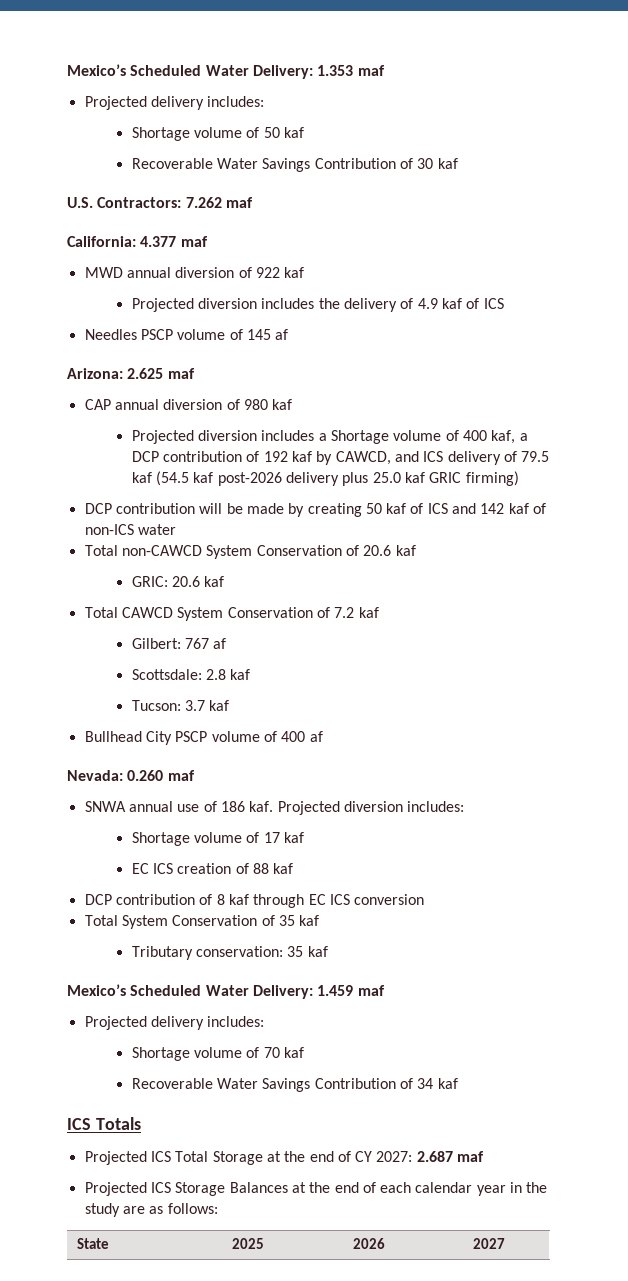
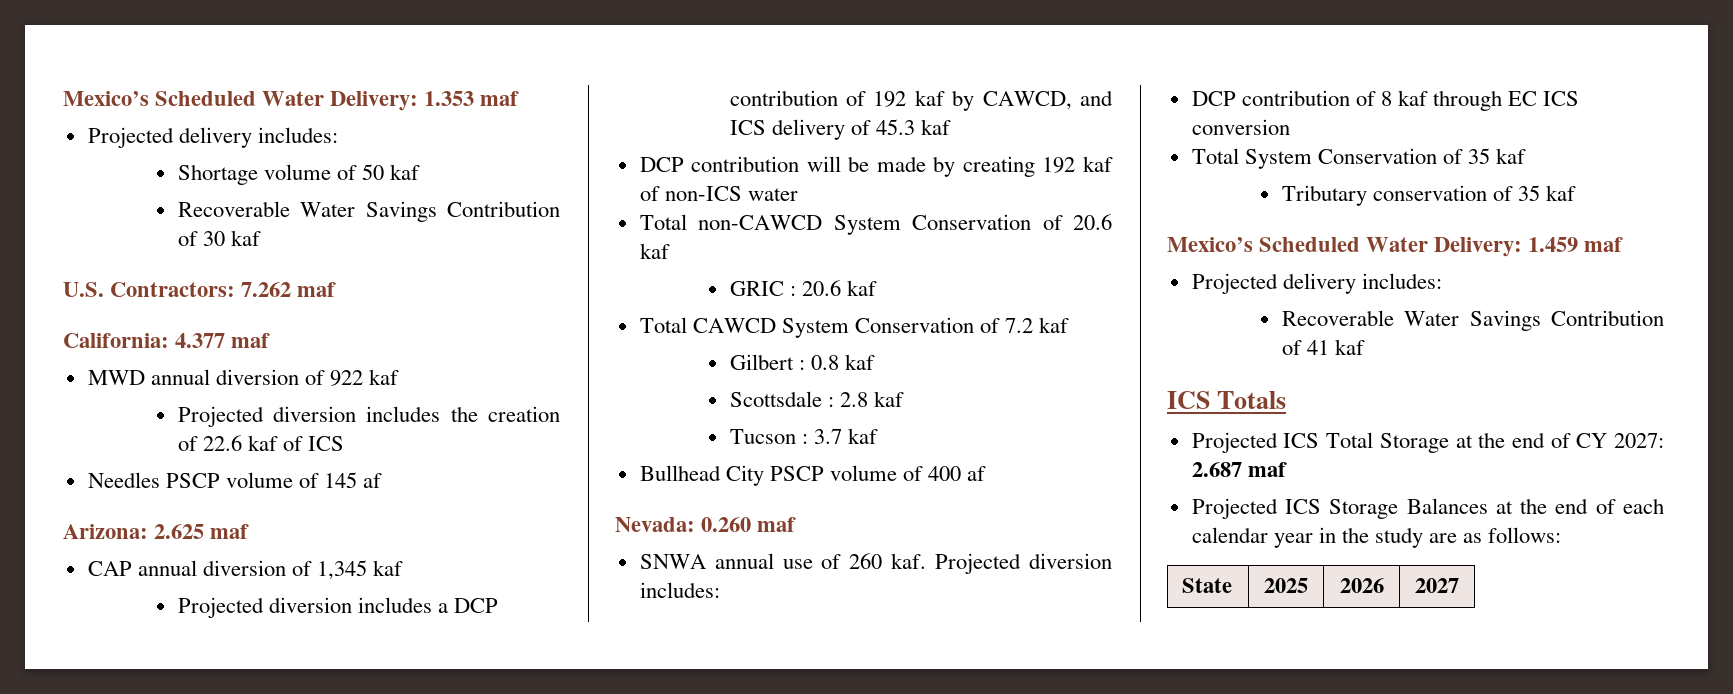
- Projected diversion includes the delivery of 4.9 kaf of ICS
+ Projected diversion includes the creation of 22.6 kaf of ICS
- CAP annual diversion of 980 kaf
+ CAP annual diversion of 1,345 kaf
- Projected diversion includes a Shortage volume of 400 kaf, a DCP contribution of 192 kaf by CAWCD, and ICS delivery of 79.5 kaf (54.5 kaf post-2026 delivery plus 25.0 kaf GRIC firming)
+ Projected diversion includes a DCP contribution of 192 kaf by CAWCD, and ICS delivery of 45.3 kaf
- DCP contribution will be made by creating 50 kaf of ICS and 142 kaf of non-ICS water
+ DCP contribution will be made by creating 192 kaf of non-ICS water
- GRIC: 20.6 kaf
+ GRIC : 20.6 kaf
- Gilbert: 767 af
- Scottsdale: 2.8 kaf
+ Gilbert : 0.8 kaf
+ Scottsdale : 2.8 kaf
- Tucson: 3.7 kaf
+ Tucson : 3.7 kaf
- SNWA annual use of 186 kaf.
+ SNWA annual use of 260 kaf.
- Shortage volume of 17 kaf
- EC ICS creation of 88 kaf
- Tributary conservation: 35 kaf
+ Tributary conservation of 35 kaf
- Shortage volume of 70 kaf
- Recoverable Water Savings Contribution of 34 kaf
+ Recoverable Water Savings Contribution of 41 kaf

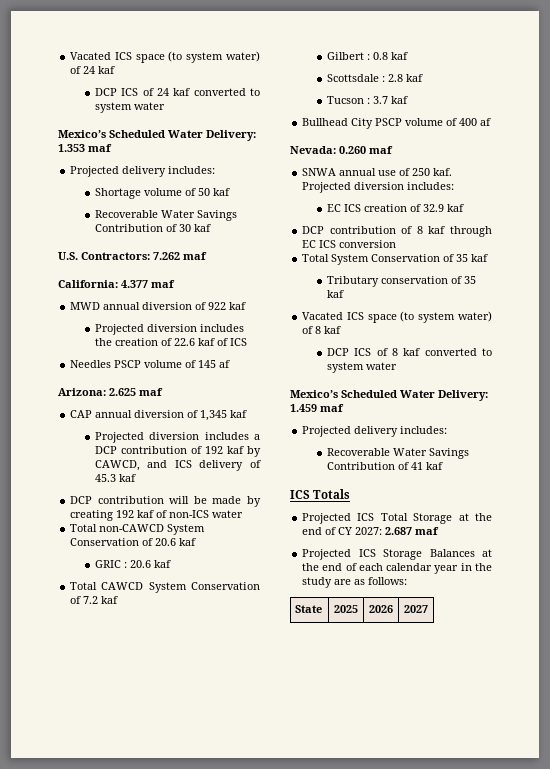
+ Vacated ICS space (to system water) of 24 kaf
+ DCP ICS of 24 kaf converted to system water
- SNWA annual use of 260 kaf.
+ SNWA annual use of 250 kaf.
+ EC ICS creation of 32.9 kaf
+ Vacated ICS space (to system water) of 8 kaf
+ DCP ICS of 8 kaf converted to system water

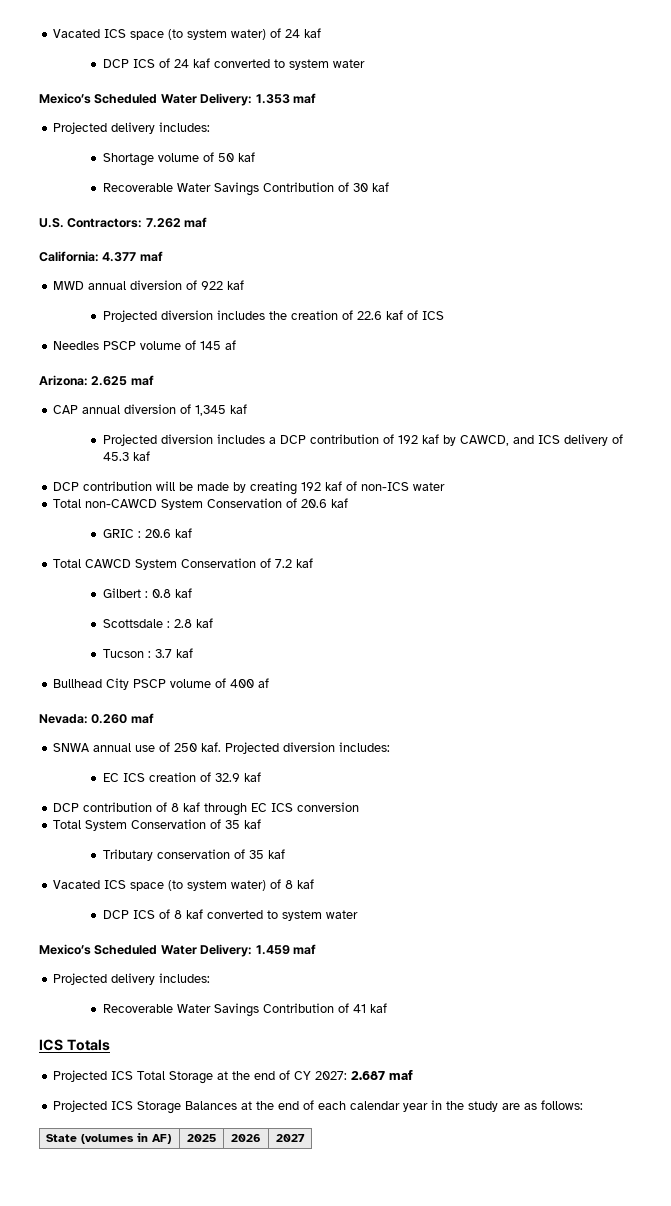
- State | 2025 | 2026 | 2027
+ State (volumes in AF) | 2025 | 2026 | 2027

